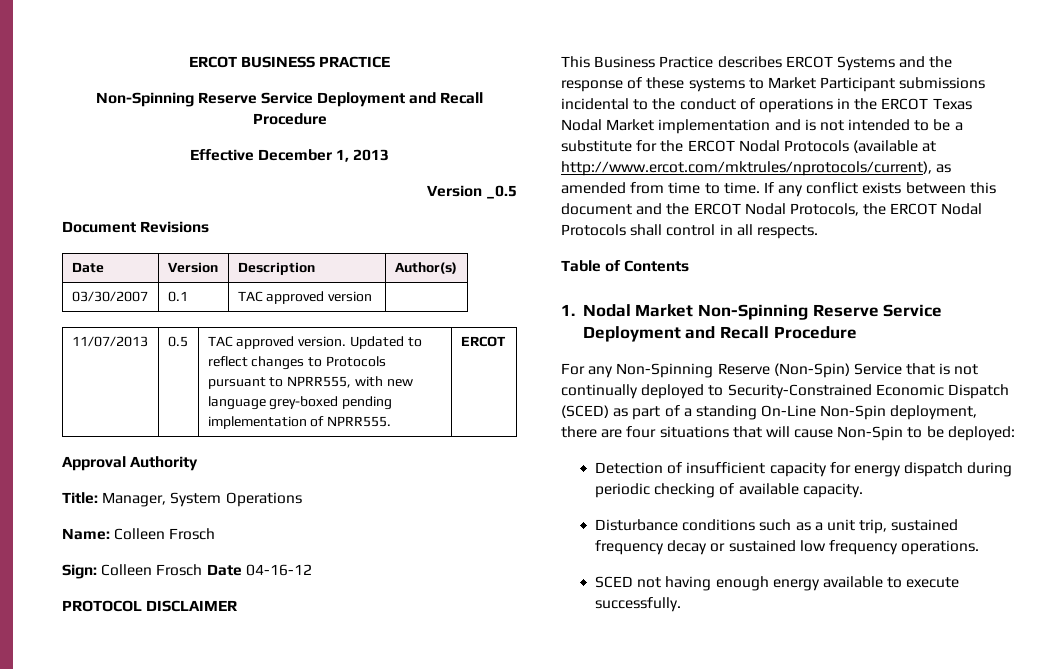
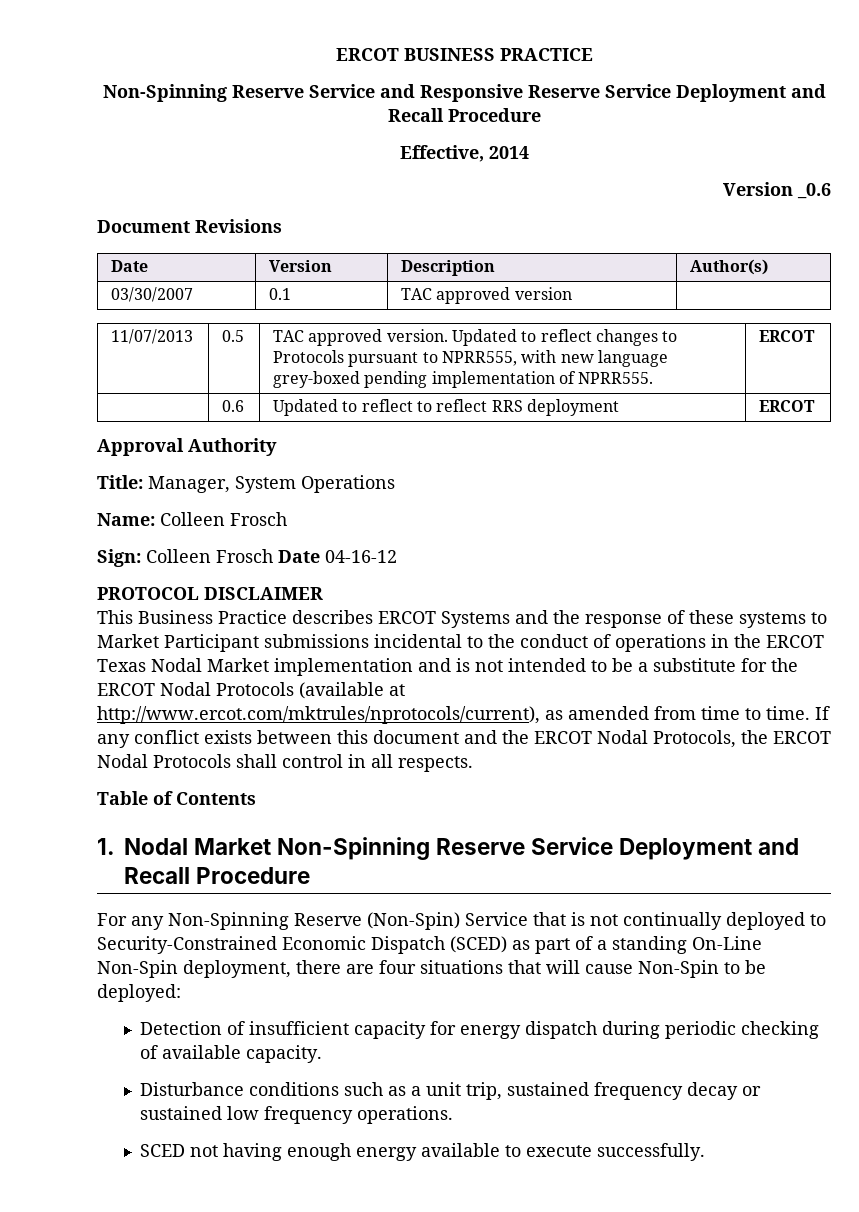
  ERCOT BUSINESS PRACTICE
- Non-Spinning Reserve Service Deployment and Recall Procedure
- Effective December 1, 2013
- Version _0.5
+ Non-Spinning Reserve Service and Responsive Reserve Service Deployment and Recall Procedure
+ Effective, 2014
+ Version _0.6
+ | 0.6 | Updated to reflect to reflect RRS deployment | ERCOT

